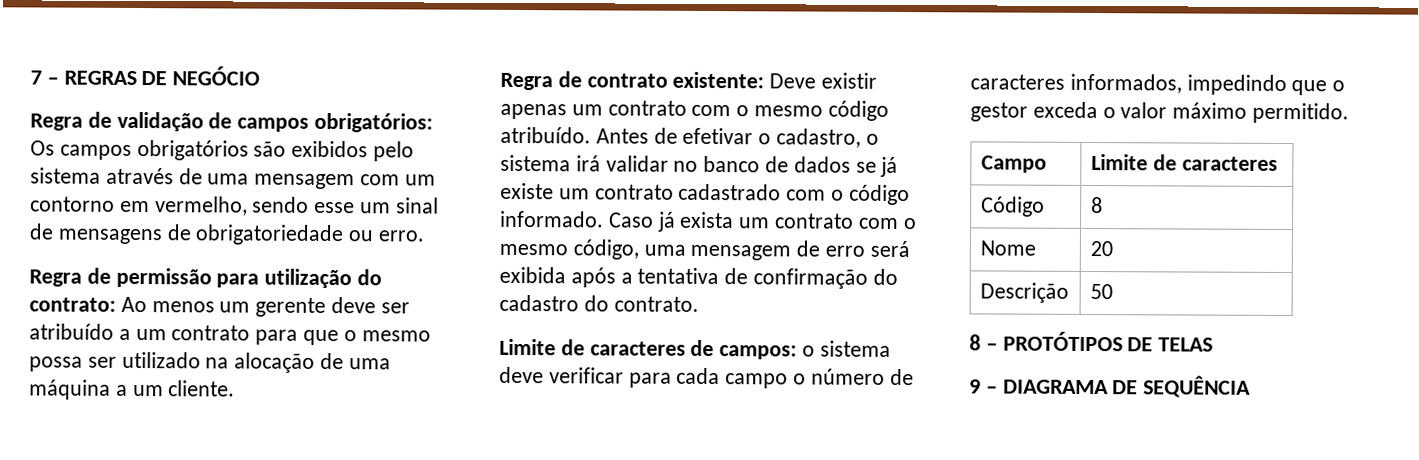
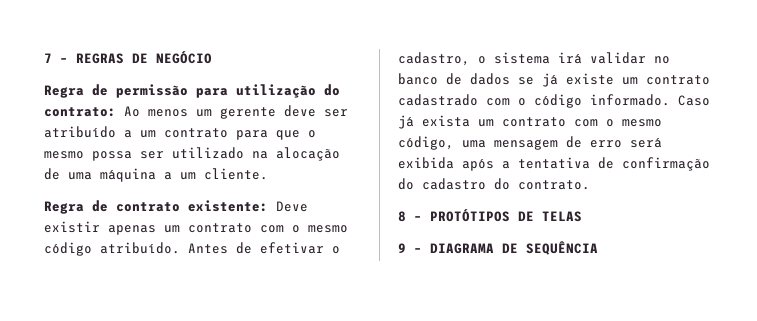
- Regra de validação de campos obrigatórios: Os campos obrigatórios são exibidos pelo sistema através de uma mensagem com um contorno em vermelho, sendo esse um sinal de mensagens de obrigatoriedade ou erro.
- Limite de caracteres de campos: o sistema deve verificar para cada campo o número de caracteres informados, impedindo que o gestor exceda o valor máximo permitido.
- Campo | Limite de caracteres
- Código | 8
- Nome | 20
- Descrição | 50

